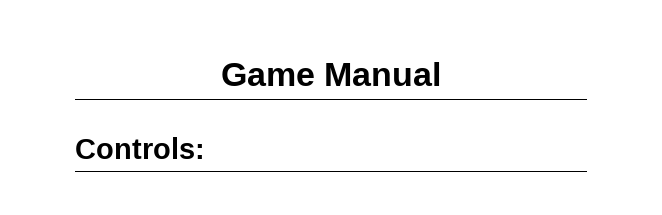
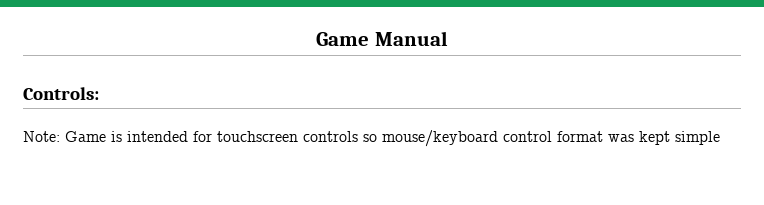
+ Note: Game is intended for touchscreen controls so mouse/keyboard control format was kept simple

